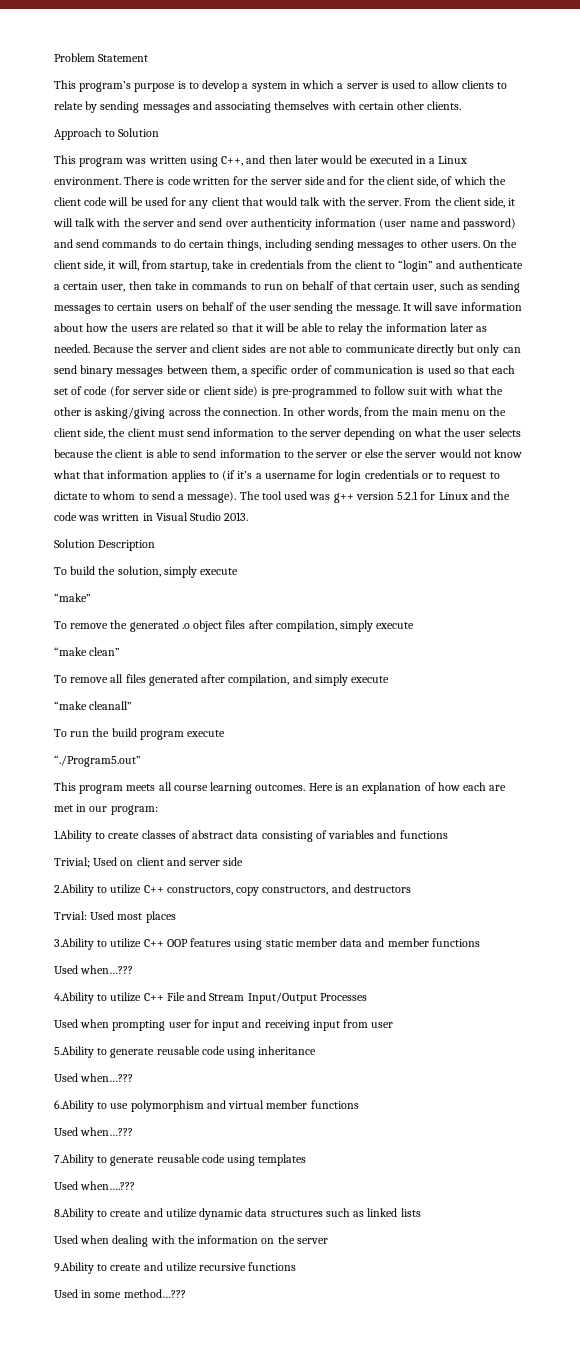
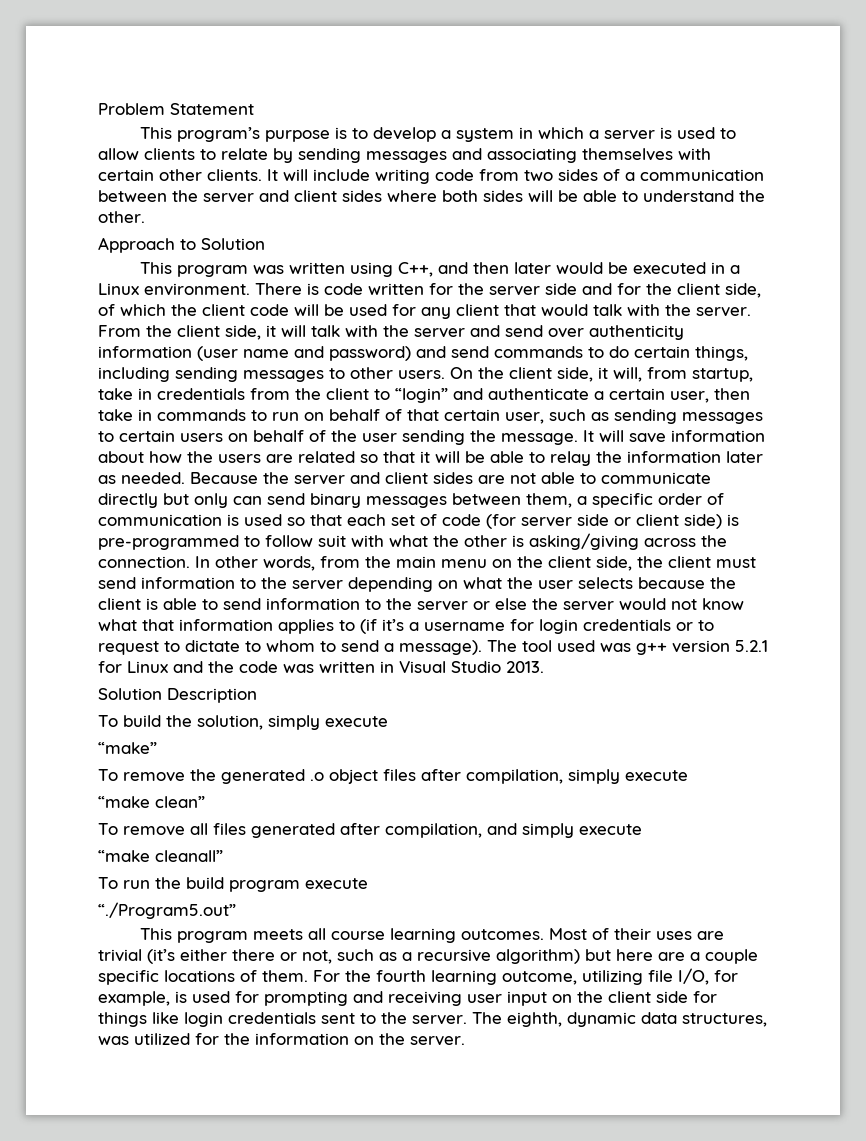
+ It will include writing code from two sides of a communication between the server and client sides where both sides will be able to understand the other.
- Here is an explanation of how each are met in our program:
- 1.Ability to create classes of abstract data consisting of variables and functions
- Trivial; Used on client and server side
- 2.Ability to utilize C++ constructors, copy constructors, and destructors
- Trvial: Used most places
- 3.Ability to utilize C++ OOP features using static member data and member functions
- Used when…???
- 4.Ability to utilize C++ File and Stream Input/Output Processes
- Used when prompting user for input and receiving input from user
- 5.Ability to generate reusable code using inheritance
- Used when…???
- 6.Ability to use polymorphism and virtual member functions
- Used when…???
- 7.Ability to generate reusable code using templates
- Used when….???
- 8.Ability to create and utilize dynamic data structures such as linked lists
- Used when dealing with the information on the server
- 9.Ability to create and utilize recursive functions
- Used in some method…???
+ Most of their uses are trivial (it’s either there or not, such as a recursive algorithm) but here are a couple specific locations of them. For the fourth learning outcome, utilizing file I/O, for example, is used for prompting and receiving user input on the client side for things like login credentials sent to the server. The eighth, dynamic data structures, was utilized for the information on the server.

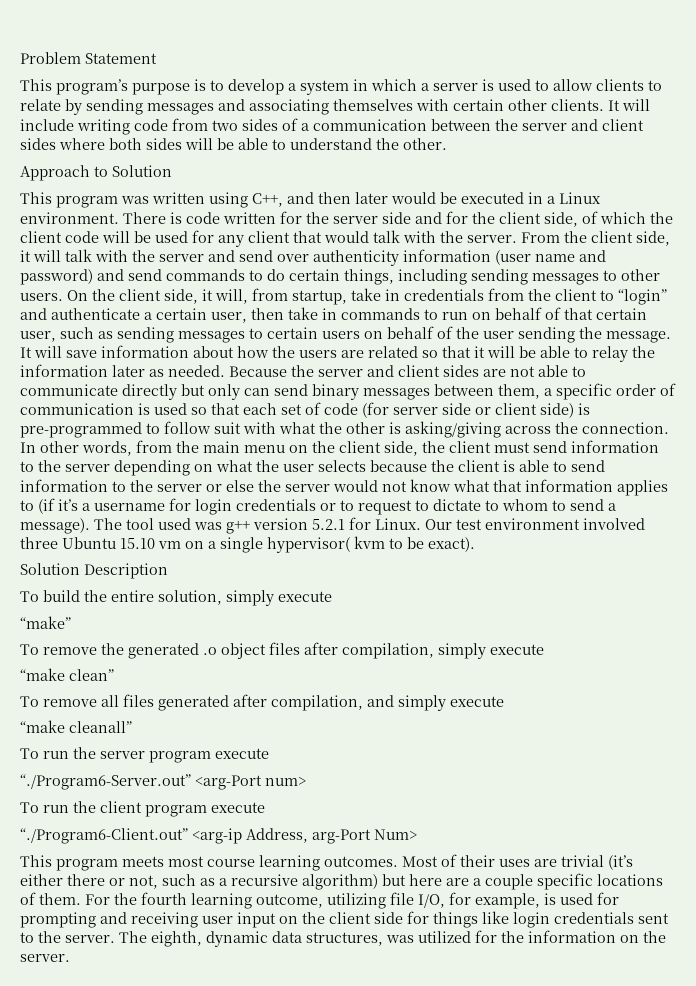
- The tool used was g++ version 5.2.1 for Linux and the code was written in Visual Studio 2013.
+ The tool used was g++ version 5.2.1 for Linux. Our test environment involved three Ubuntu 15.10 vm on a single hypervisor( kvm to be exact).
- To build the solution, simply execute
+ To build the entire solution, simply execute
- To run the build program execute
- “./Program5.out”
+ To run the server program execute
+ “./Program6-Server.out” <arg-Port num>
+ To run the client program execute
+ “./Program6-Client.out” <arg-ip Address, arg-Port Num>
- This program meets all course learning outcomes.
+ This program meets most course learning outcomes.

